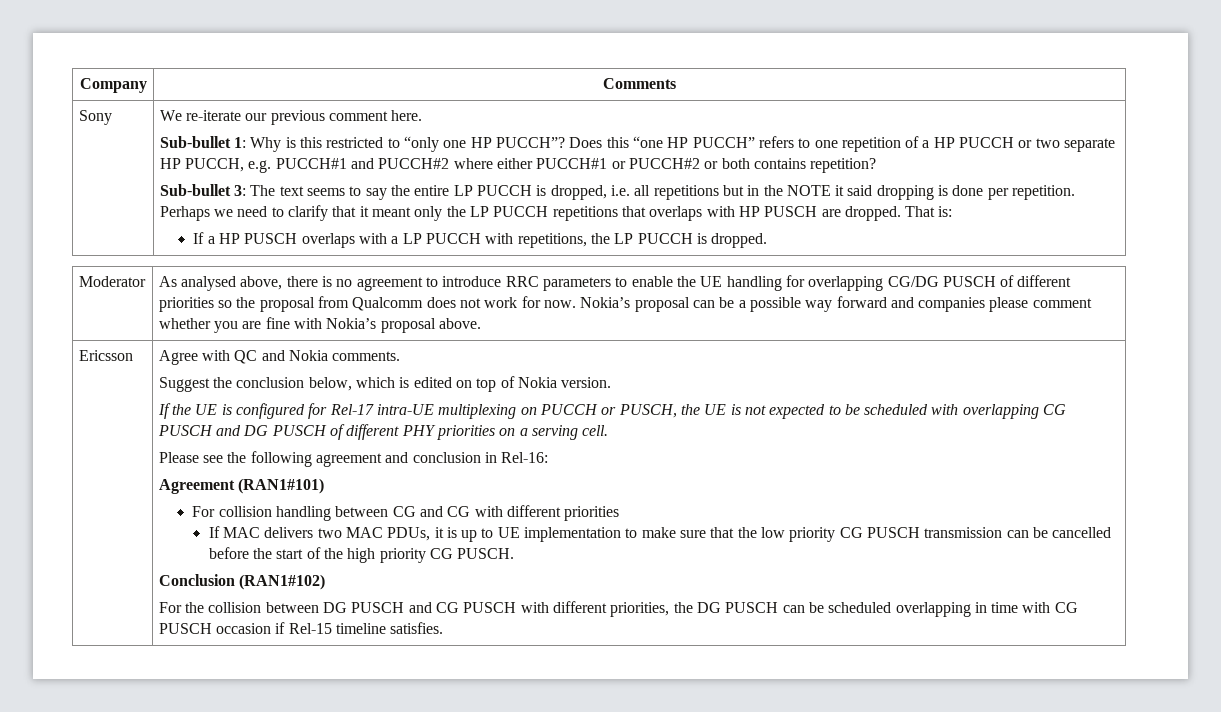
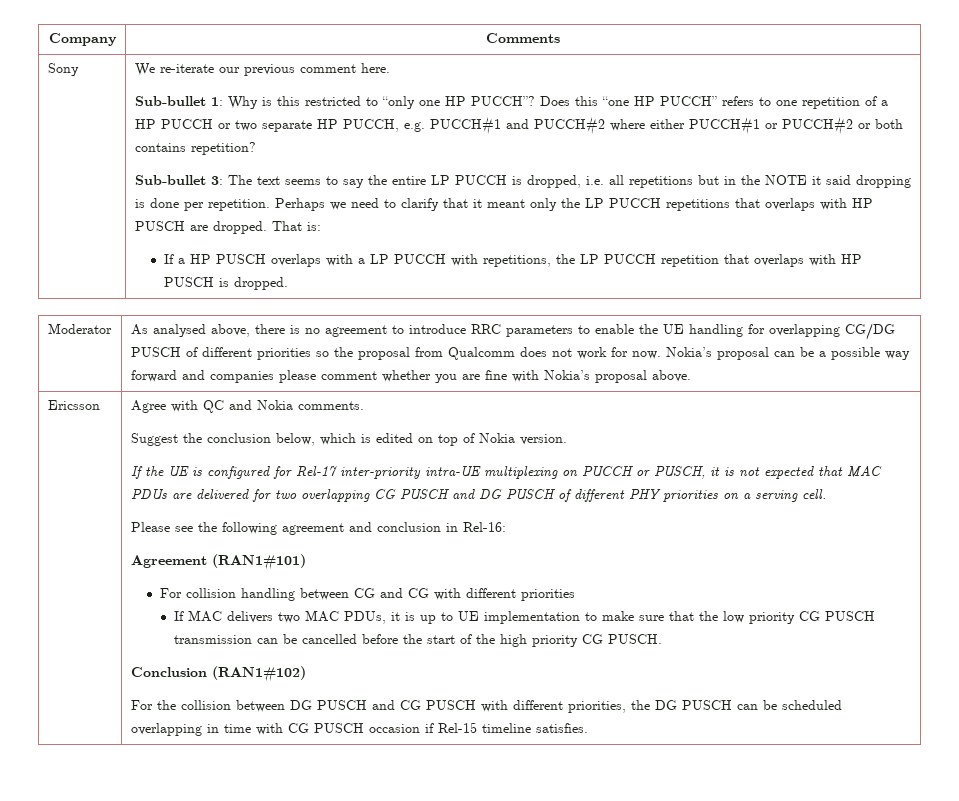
- If a HP PUSCH overlaps with a LP PUCCH with repetitions, the LP PUCCH is dropped.
+ If a HP PUSCH overlaps with a LP PUCCH with repetitions, the LP PUCCH repetition that overlaps with HP PUSCH is dropped.
- If the UE is configured for Rel-17 intra-UE multiplexing on PUCCH or PUSCH, the UE is not expected to be scheduled with overlapping CG PUSCH and DG PUSCH of different PHY priorities on a serving cell.
+ If the UE is configured for Rel-17 inter-priority intra-UE multiplexing on PUCCH or PUSCH, it is not expected that MAC PDUs are delivered for two overlapping CG PUSCH and DG PUSCH of different PHY priorities on a serving cell.

